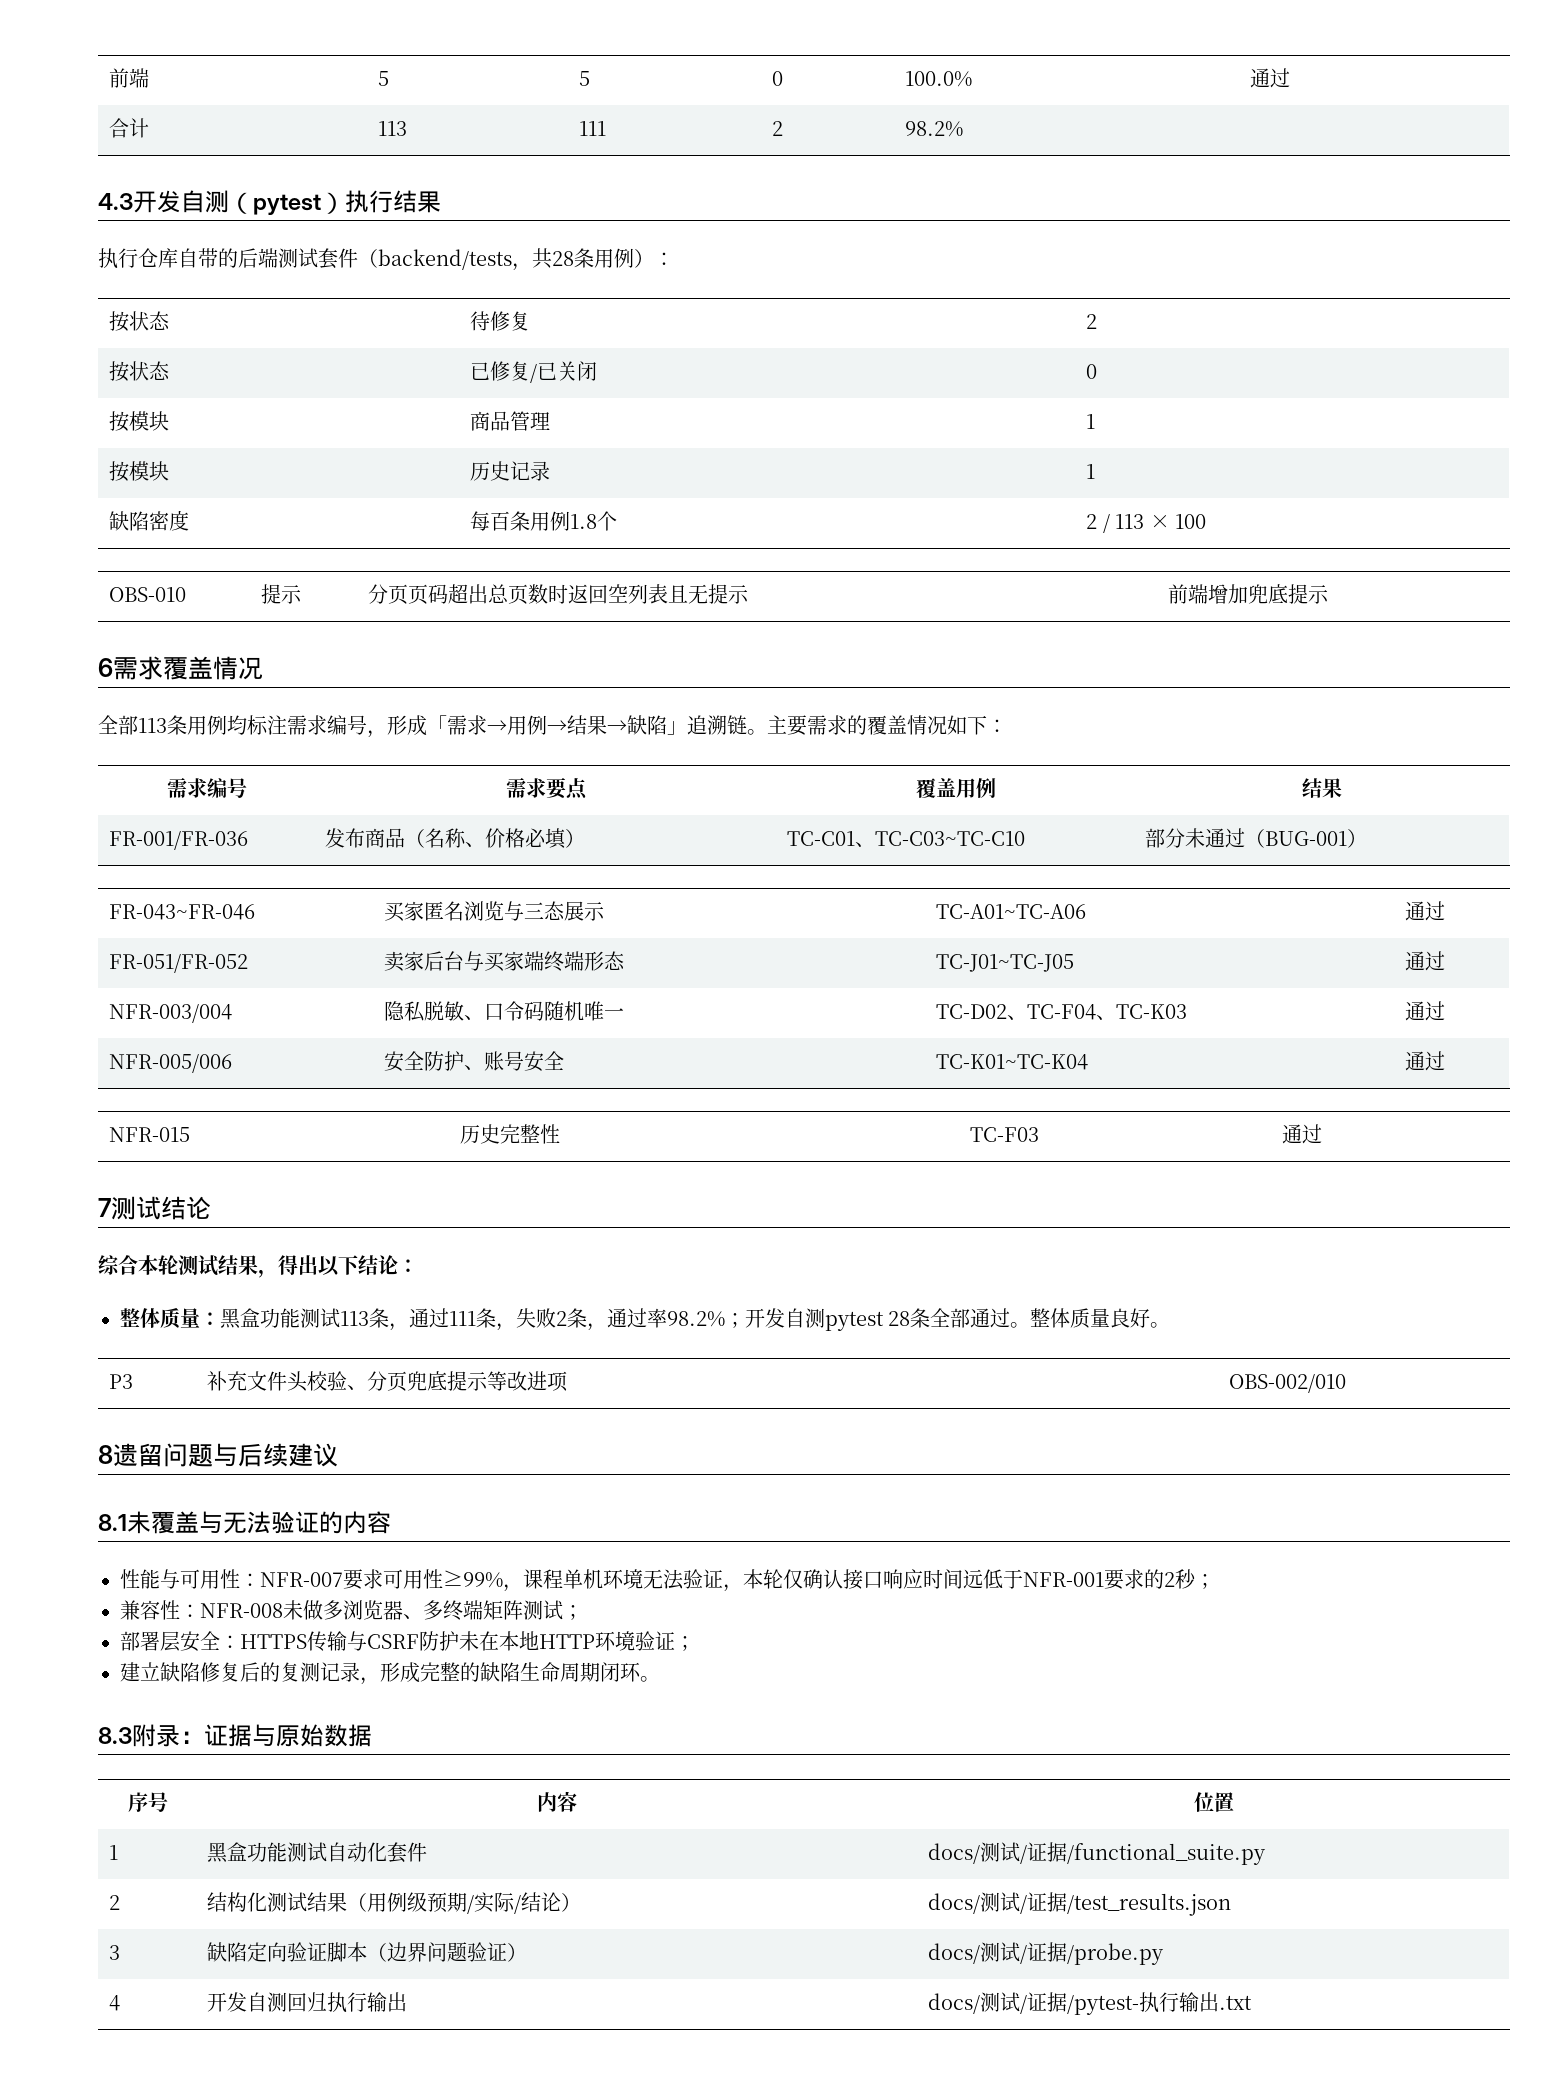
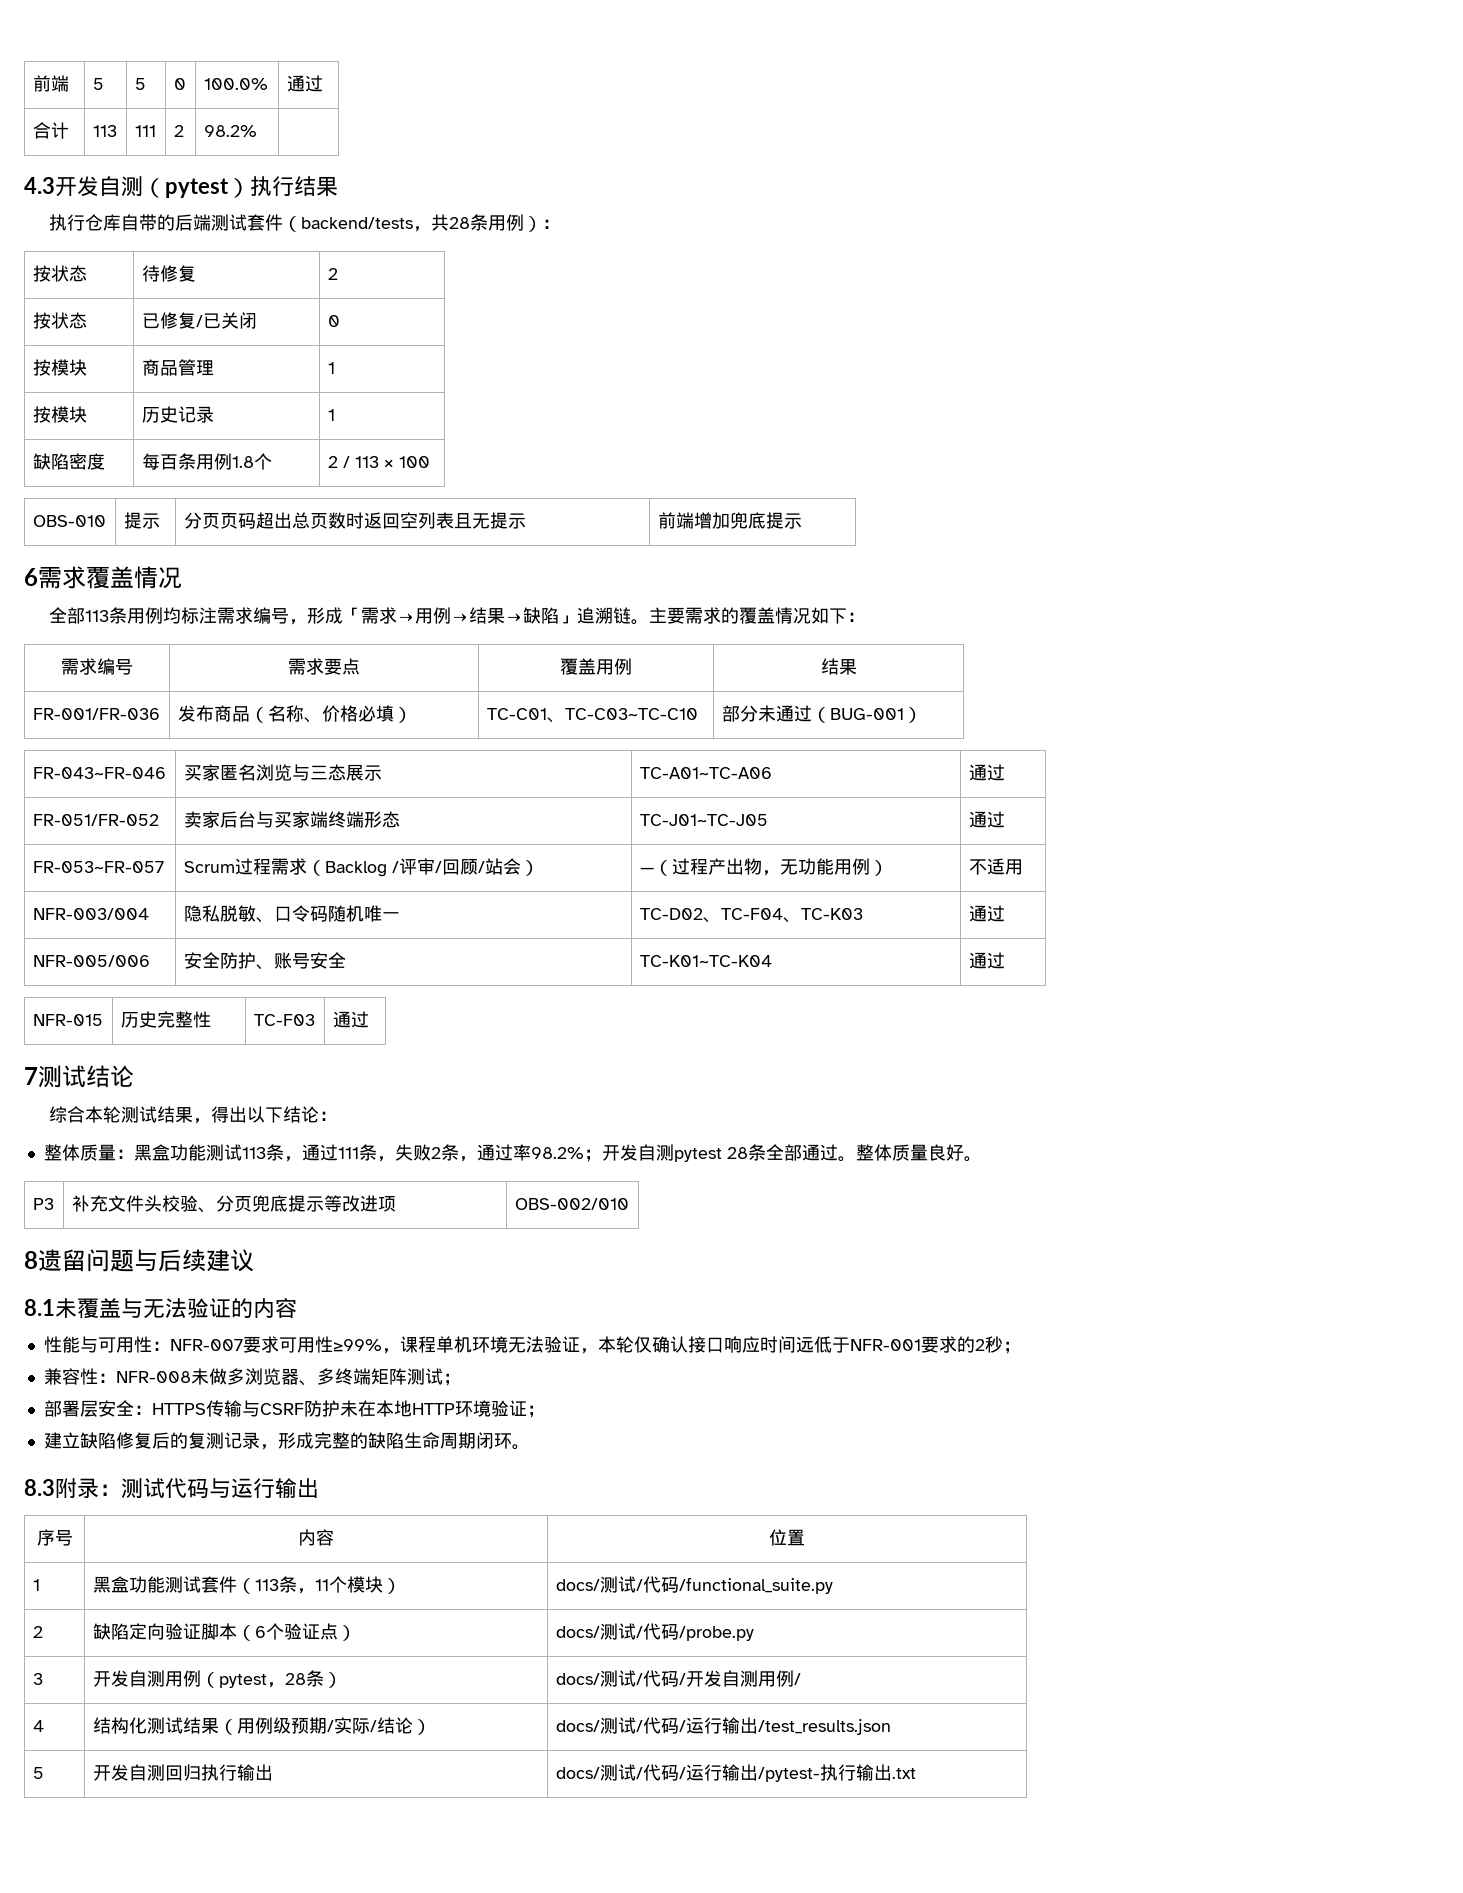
+ FR-053~FR-057 | Scrum过程需求（Backlog /评审/回顾/站会） | —（过程产出物，无功能用例） | 不适用
- 8.3附录：证据与原始数据
+ 8.3附录：测试代码与运行输出
- 1 | 黑盒功能测试自动化套件 | docs/测试/证据/functional_suite.py
+ 1 | 黑盒功能测试套件（113条，11个模块） | docs/测试/代码/functional_suite.py
- 2 | 结构化测试结果（用例级预期/实际/结论） | docs/测试/证据/test_results.json
- 3 | 缺陷定向验证脚本（边界问题验证） | docs/测试/证据/probe.py
- 4 | 开发自测回归执行输出 | docs/测试/证据/pytest-执行输出.txt
+ 2 | 缺陷定向验证脚本（6个验证点） | docs/测试/代码/probe.py
+ 3 | 开发自测用例（pytest，28条） | docs/测试/代码/开发自测用例/
+ 4 | 结构化测试结果（用例级预期/实际/结论） | docs/测试/代码/运行输出/test_results.json
+ 5 | 开发自测回归执行输出 | docs/测试/代码/运行输出/pytest-执行输出.txt

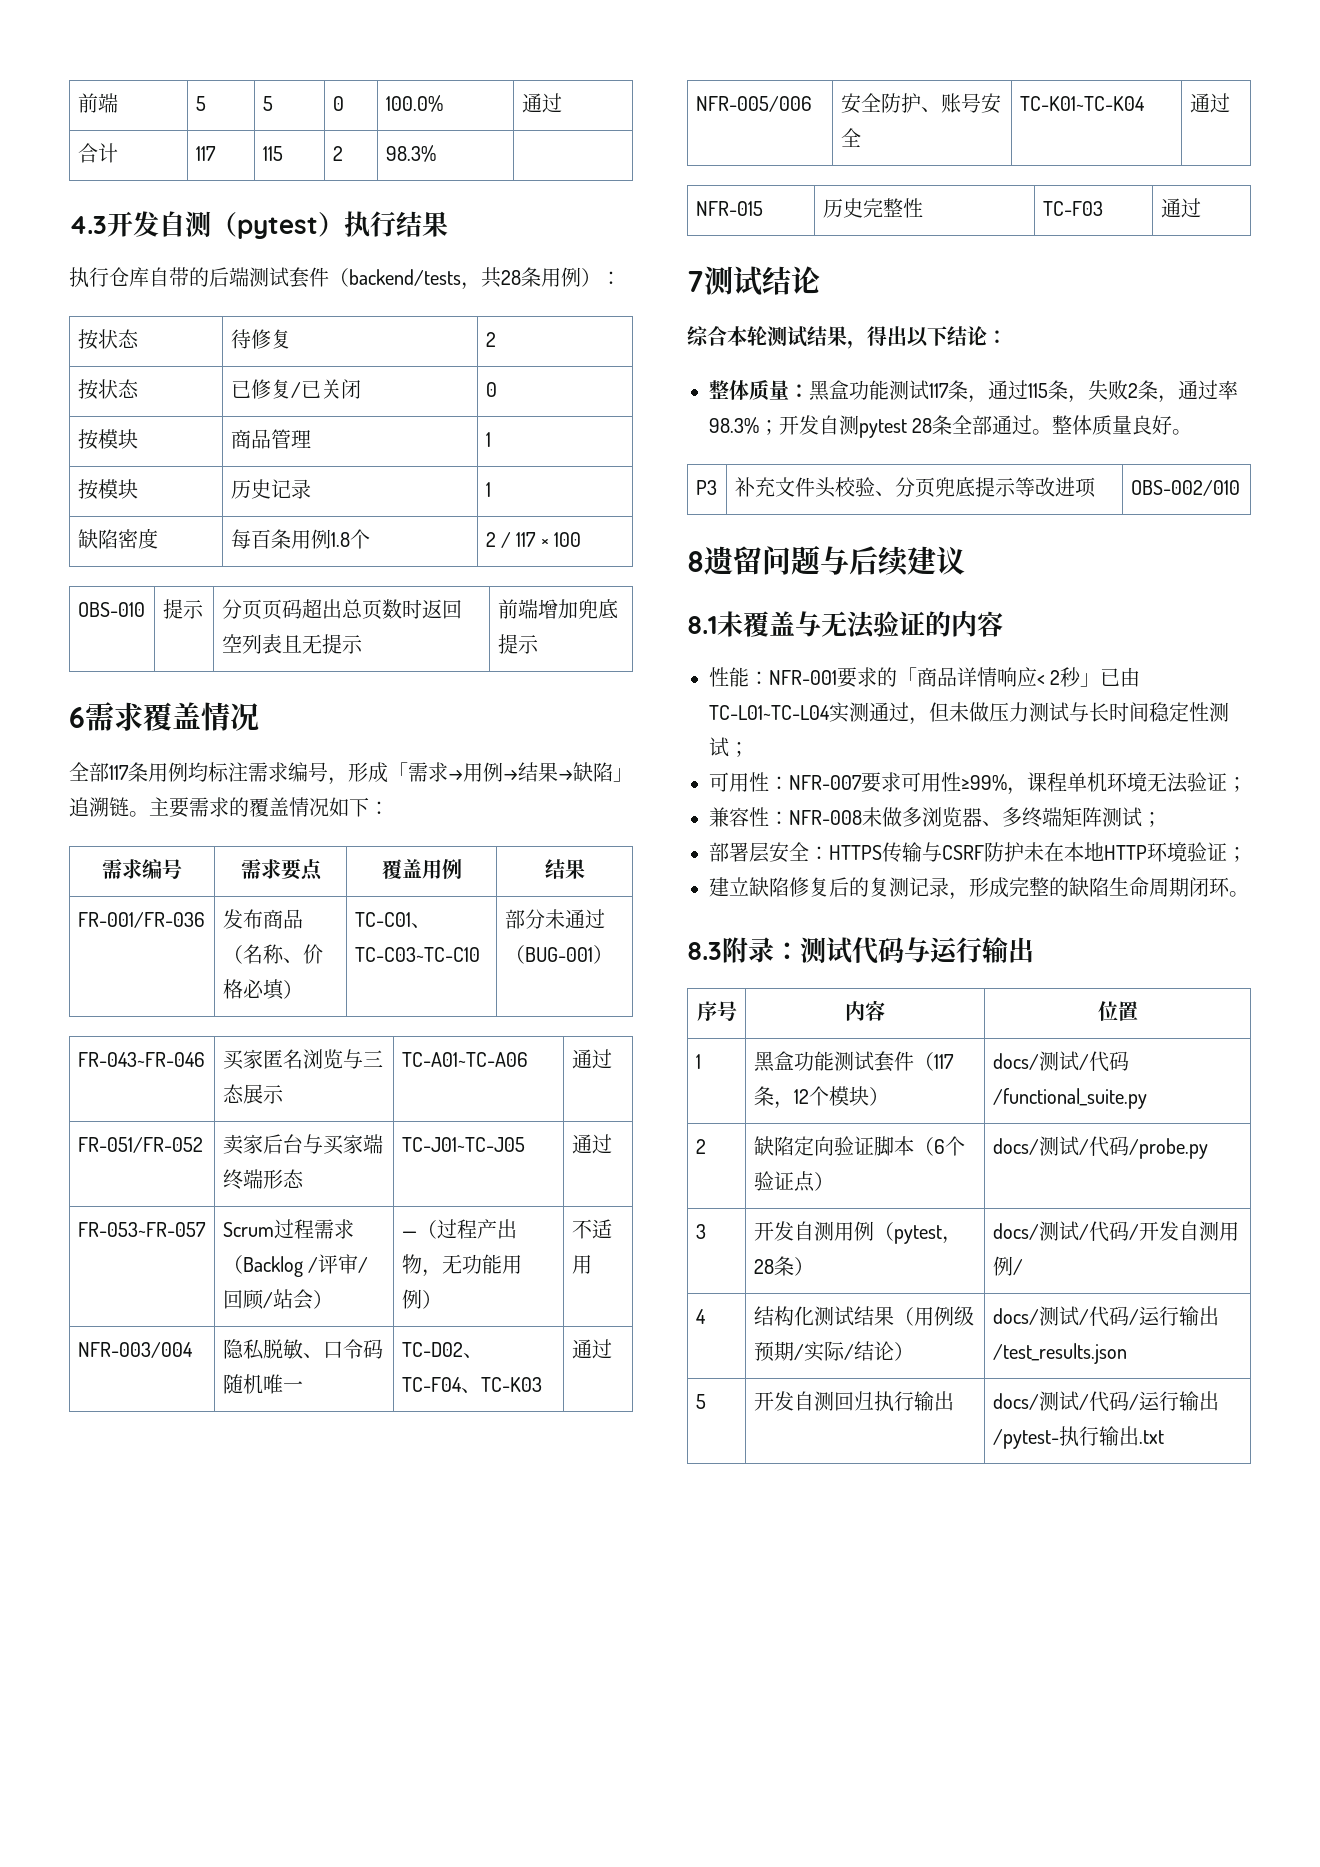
- 合计 | 113 | 111 | 2 | 98.2% |
+ 合计 | 117 | 115 | 2 | 98.3% |
- 缺陷密度 | 每百条用例1.8个 | 2 / 113 × 100
+ 缺陷密度 | 每百条用例1.8个 | 2 / 117 × 100
- 全部113条用例均标注需求编号，形成「需求→用例→结果→缺陷」追溯链。
+ 全部117条用例均标注需求编号，形成「需求→用例→结果→缺陷」追溯链。
- 整体质量：黑盒功能测试113条，通过111条，失败2条，通过率98.2%；开发自测pytest 28条全部通过。
+ 整体质量：黑盒功能测试117条，通过115条，失败2条，通过率98.3%；开发自测pytest 28条全部通过。
- 性能与可用性：NFR-007要求可用性≥99%，课程单机环境无法验证，本轮仅确认接口响应时间远低于NFR-001要求的2秒；
+ 性能：NFR-001要求的「商品详情响应< 2秒」已由TC-L01~TC-L04实测通过，但未做压力测试与长时间稳定性测试；
+ 可用性：NFR-007要求可用性≥99%，课程单机环境无法验证；
- 1 | 黑盒功能测试套件（113条，11个模块） | docs/测试/代码/functional_suite.py
+ 1 | 黑盒功能测试套件（117条，12个模块） | docs/测试/代码/functional_suite.py

